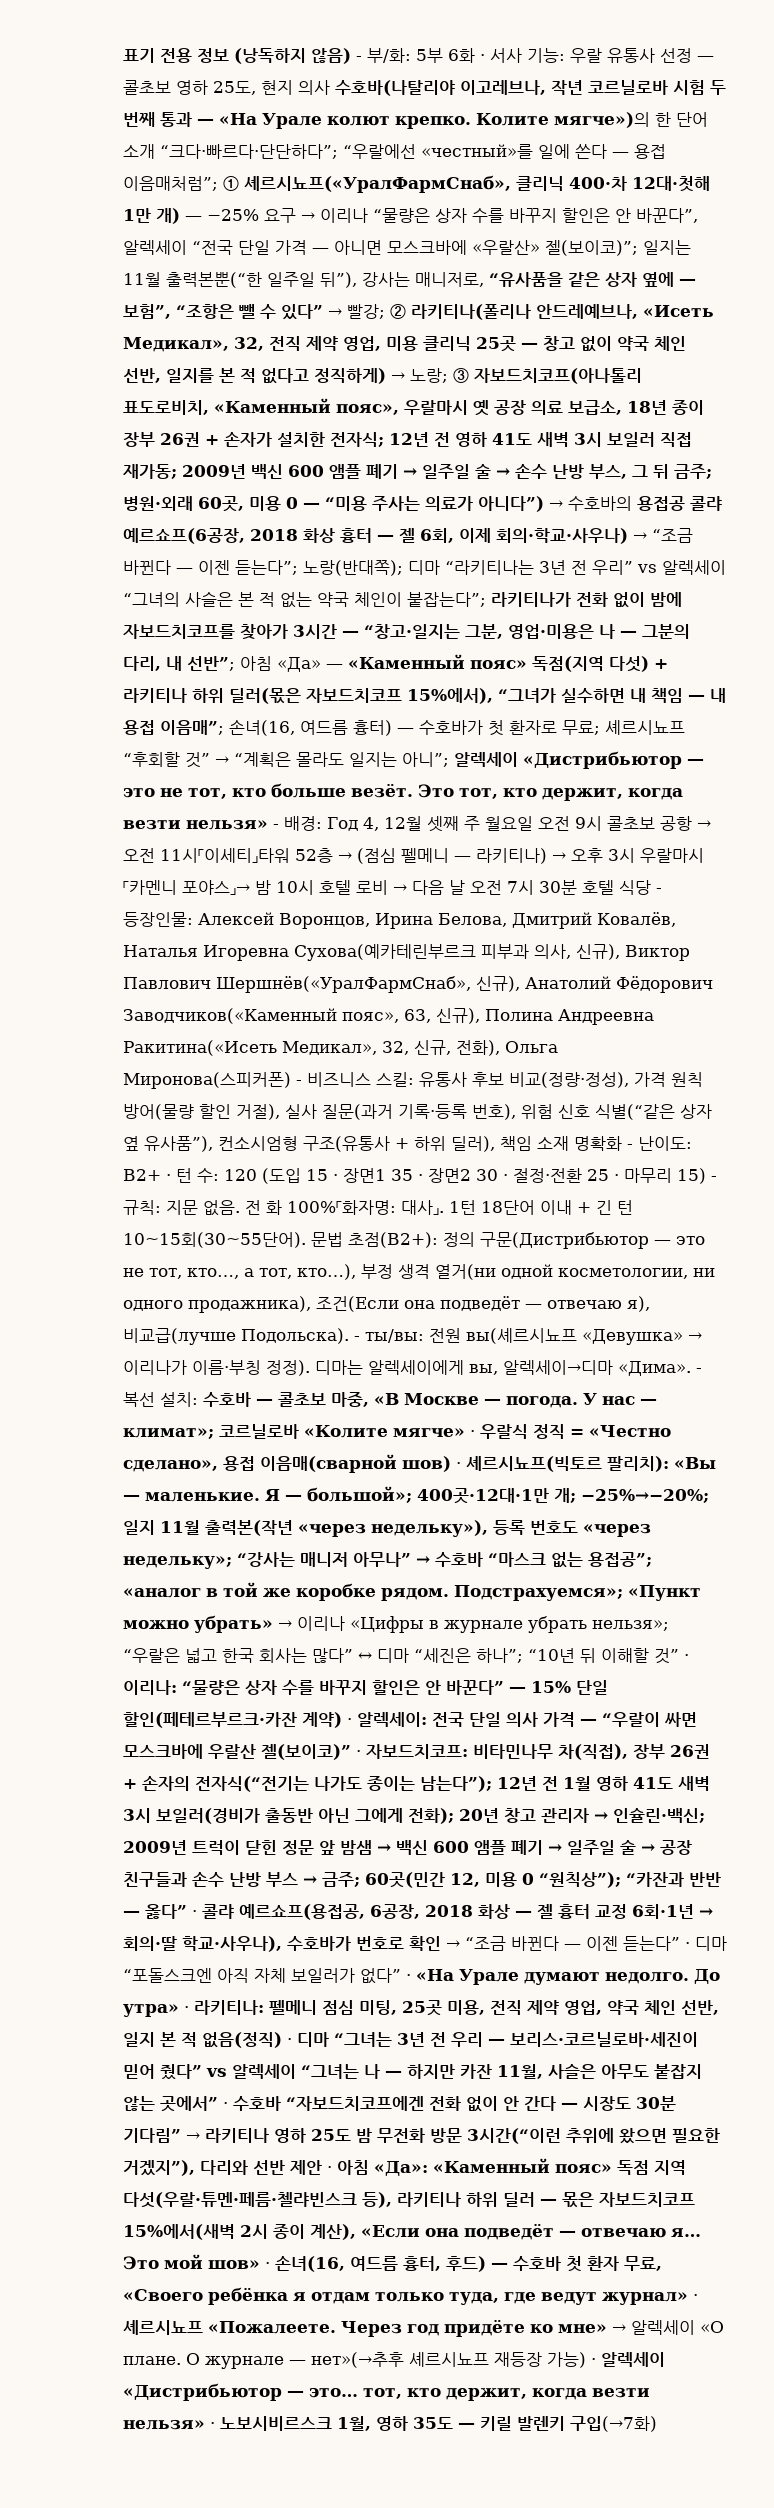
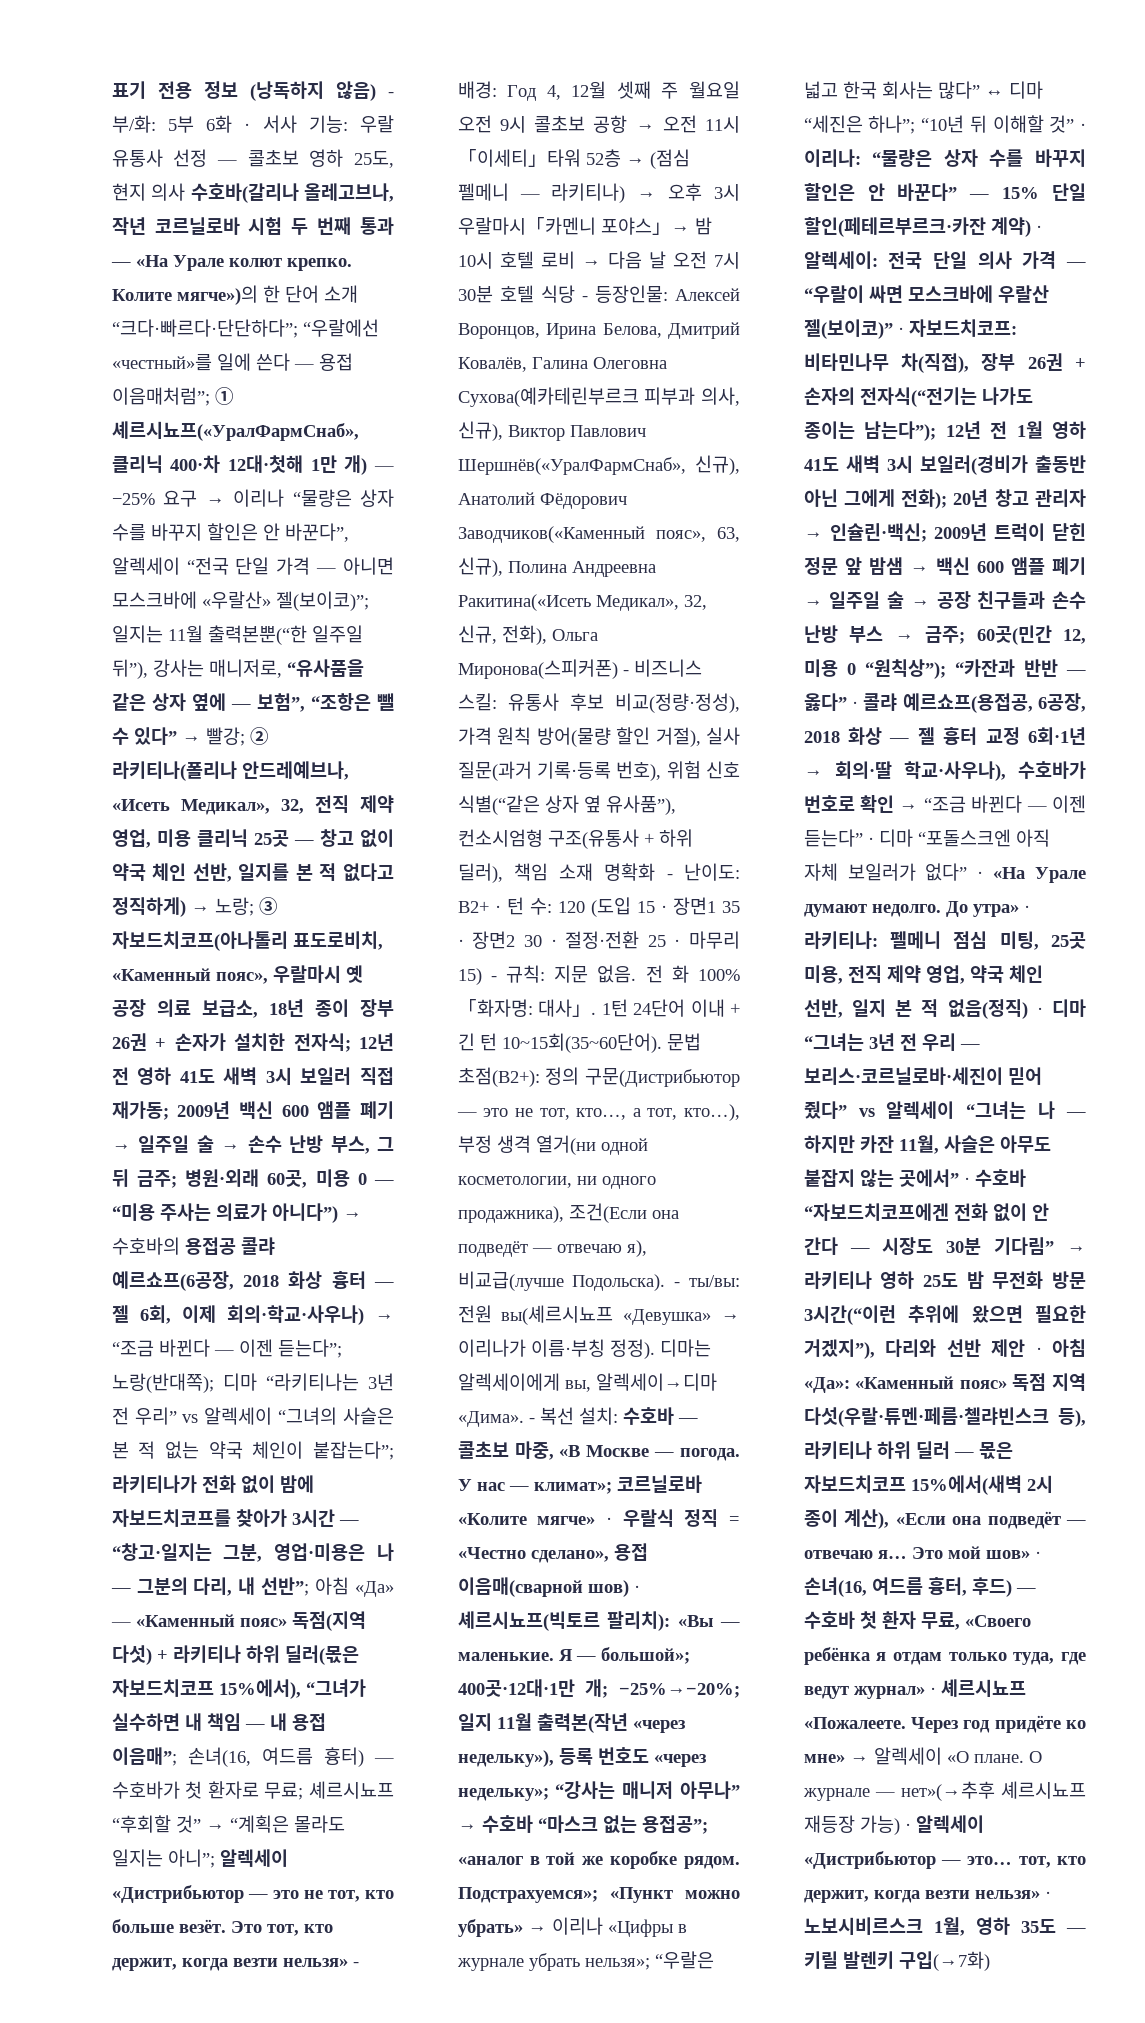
- 표기 전용 정보 (낭독하지 않음) - 부/화: 5부 6화 · 서사 기능: 우랄 유통사 선정 — 콜초보 영하 25도, 현지 의사 수호바(나탈리야 이고레브나, 작년 코르닐로바 시험 두 번째 통과 — «На Урале колют крепко.
+ 표기 전용 정보 (낭독하지 않음) - 부/화: 5부 6화 · 서사 기능: 우랄 유통사 선정 — 콜초보 영하 25도, 현지 의사 수호바(갈리나 올레고브나, 작년 코르닐로바 시험 두 번째 통과 — «На Урале колют крепко.
- Алексей Воронцов, Ирина Белова, Дмитрий Ковалёв, Наталья Игоревна Сухова(예카테린부르크 피부과 의사, 신규), Виктор Павлович Шершнёв(«УралФармСнаб», 신규), Анатолий Фёдорович Заводчиков(«Каменный пояс», 63, 신규), Полина Андреевна Ракитина(«Исеть Медикал», 32, 신규, 전화), Ольга Миронова(스피커폰) - 비즈니스 스킬:
+ Алексей Воронцов, Ирина Белова, Дмитрий Ковалёв, Галина Олеговна Сухова(예카테린부르크 피부과 의사, 신규), Виктор Павлович Шершнёв(«УралФармСнаб», 신규), Анатолий Фёдорович Заводчиков(«Каменный пояс», 63, 신규), Полина Андреевна Ракитина(«Исеть Медикал», 32, 신규, 전화), Ольга Миронова(스피커폰) - 비즈니스 스킬:
- 1턴 18단어 이내 + 긴 턴 10~15회(30~55단어).
+ 1턴 24단어 이내 + 긴 턴 10~15회(35~60단어).

